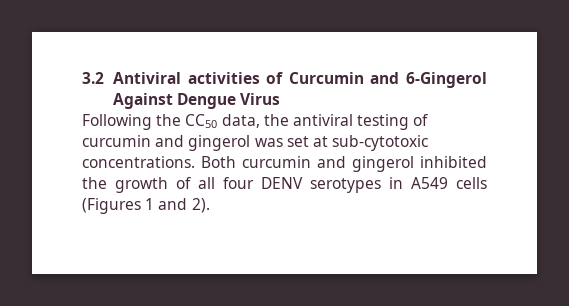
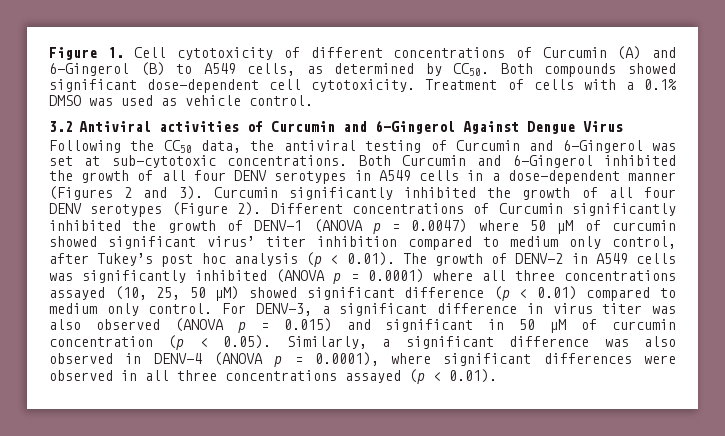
+ Figure 1. Cell cytotoxicity of different concentrations of Curcumin (A) and 6-Gingerol (B) to A549 cells, as determined by CC50. Both compounds showed significant dose-dependent cell cytotoxicity. Treatment of cells with a 0.1% DMSO was used as vehicle control.
- Following the CC50 data, the antiviral testing of curcumin and gingerol was set at sub-cytotoxic concentrations.
+ Following the CC50 data, the antiviral testing of Curcumin and 6-Gingerol was set at sub-cytotoxic concentrations.
- Both curcumin and gingerol inhibited the growth of all four DENV serotypes in A549 cells (Figures 1 and 2).
+ Both Curcumin and 6-Gingerol inhibited the growth of all four DENV serotypes in A549 cells in a dose-dependent manner (Figures 2 and 3). Curcumin significantly inhibited the growth of all four DENV serotypes (Figure 2). Different concentrations of Curcumin significantly inhibited the growth of DENV-1 (ANOVA p = 0.0047) where 50 µM of curcumin showed significant virus’ titer inhibition compared to medium only control, after Tukey’s post hoc analysis (p < 0.01). The growth of DENV-2 in A549 cells was significantly inhibited (ANOVA p = 0.0001) where all three concentrations assayed (10, 25, 50 μM) showed significant difference (p < 0.01) compared to medium only control. For DENV-3, a significant difference in virus titer was also observed (ANOVA p = 0.015) and significant in 50 µM of curcumin concentration (p < 0.05). Similarly, a significant difference was also observed in DENV-4 (ANOVA p = 0.0001), where significant differences were observed in all three concentrations assayed (p < 0.01).

